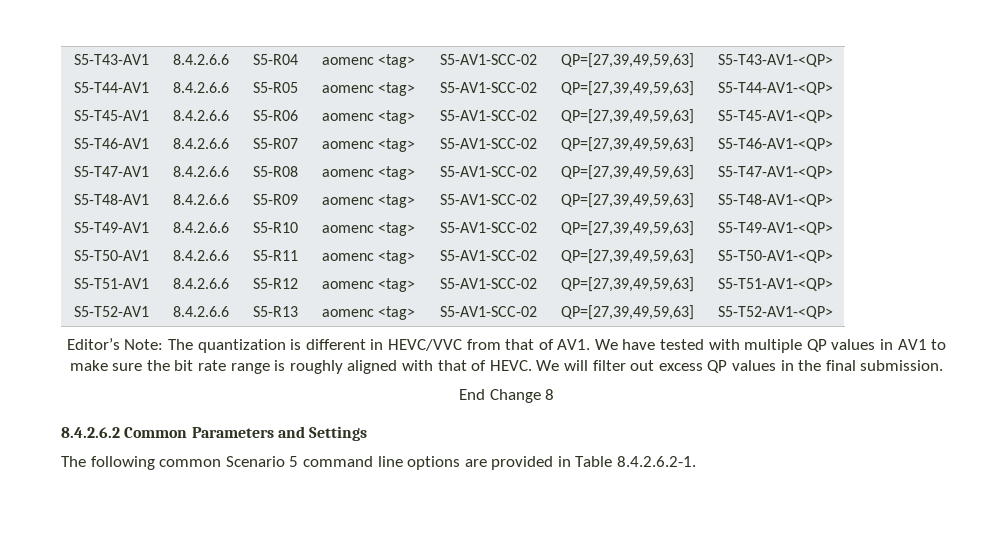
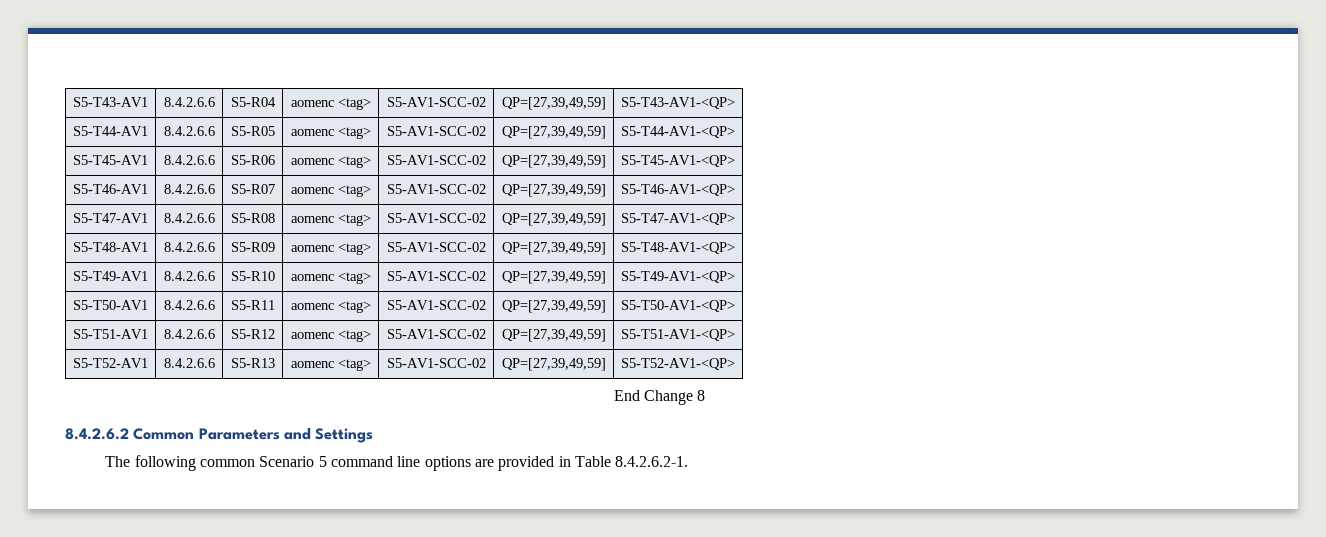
- S5-T43-AV1 | 8.4.2.6.6 | S5-R04 | aomenc <tag> | S5-AV1-SCC-02 | QP=[27,39,49,59,63] | S5-T43-AV1-<QP>
+ S5-T43-AV1 | 8.4.2.6.6 | S5-R04 | aomenc <tag> | S5-AV1-SCC-02 | QP=[27,39,49,59] | S5-T43-AV1-<QP>
- S5-T44-AV1 | 8.4.2.6.6 | S5-R05 | aomenc <tag> | S5-AV1-SCC-02 | QP=[27,39,49,59,63] | S5-T44-AV1-<QP>
+ S5-T44-AV1 | 8.4.2.6.6 | S5-R05 | aomenc <tag> | S5-AV1-SCC-02 | QP=[27,39,49,59] | S5-T44-AV1-<QP>
- S5-T45-AV1 | 8.4.2.6.6 | S5-R06 | aomenc <tag> | S5-AV1-SCC-02 | QP=[27,39,49,59,63] | S5-T45-AV1-<QP>
+ S5-T45-AV1 | 8.4.2.6.6 | S5-R06 | aomenc <tag> | S5-AV1-SCC-02 | QP=[27,39,49,59] | S5-T45-AV1-<QP>
- S5-T46-AV1 | 8.4.2.6.6 | S5-R07 | aomenc <tag> | S5-AV1-SCC-02 | QP=[27,39,49,59,63] | S5-T46-AV1-<QP>
+ S5-T46-AV1 | 8.4.2.6.6 | S5-R07 | aomenc <tag> | S5-AV1-SCC-02 | QP=[27,39,49,59] | S5-T46-AV1-<QP>
- S5-T47-AV1 | 8.4.2.6.6 | S5-R08 | aomenc <tag> | S5-AV1-SCC-02 | QP=[27,39,49,59,63] | S5-T47-AV1-<QP>
+ S5-T47-AV1 | 8.4.2.6.6 | S5-R08 | aomenc <tag> | S5-AV1-SCC-02 | QP=[27,39,49,59] | S5-T47-AV1-<QP>
- S5-T48-AV1 | 8.4.2.6.6 | S5-R09 | aomenc <tag> | S5-AV1-SCC-02 | QP=[27,39,49,59,63] | S5-T48-AV1-<QP>
+ S5-T48-AV1 | 8.4.2.6.6 | S5-R09 | aomenc <tag> | S5-AV1-SCC-02 | QP=[27,39,49,59] | S5-T48-AV1-<QP>
- S5-T49-AV1 | 8.4.2.6.6 | S5-R10 | aomenc <tag> | S5-AV1-SCC-02 | QP=[27,39,49,59,63] | S5-T49-AV1-<QP>
+ S5-T49-AV1 | 8.4.2.6.6 | S5-R10 | aomenc <tag> | S5-AV1-SCC-02 | QP=[27,39,49,59] | S5-T49-AV1-<QP>
- S5-T50-AV1 | 8.4.2.6.6 | S5-R11 | aomenc <tag> | S5-AV1-SCC-02 | QP=[27,39,49,59,63] | S5-T50-AV1-<QP>
+ S5-T50-AV1 | 8.4.2.6.6 | S5-R11 | aomenc <tag> | S5-AV1-SCC-02 | QP=[27,39,49,59] | S5-T50-AV1-<QP>
- S5-T51-AV1 | 8.4.2.6.6 | S5-R12 | aomenc <tag> | S5-AV1-SCC-02 | QP=[27,39,49,59,63] | S5-T51-AV1-<QP>
+ S5-T51-AV1 | 8.4.2.6.6 | S5-R12 | aomenc <tag> | S5-AV1-SCC-02 | QP=[27,39,49,59] | S5-T51-AV1-<QP>
- S5-T52-AV1 | 8.4.2.6.6 | S5-R13 | aomenc <tag> | S5-AV1-SCC-02 | QP=[27,39,49,59,63] | S5-T52-AV1-<QP>
+ S5-T52-AV1 | 8.4.2.6.6 | S5-R13 | aomenc <tag> | S5-AV1-SCC-02 | QP=[27,39,49,59] | S5-T52-AV1-<QP>
- Editor’s Note: The quantization is different in HEVC/VVC from that of AV1. We have tested with multiple QP values in AV1 to make sure the bit rate range is roughly aligned with that of HEVC. We will filter out excess QP values in the final submission.

